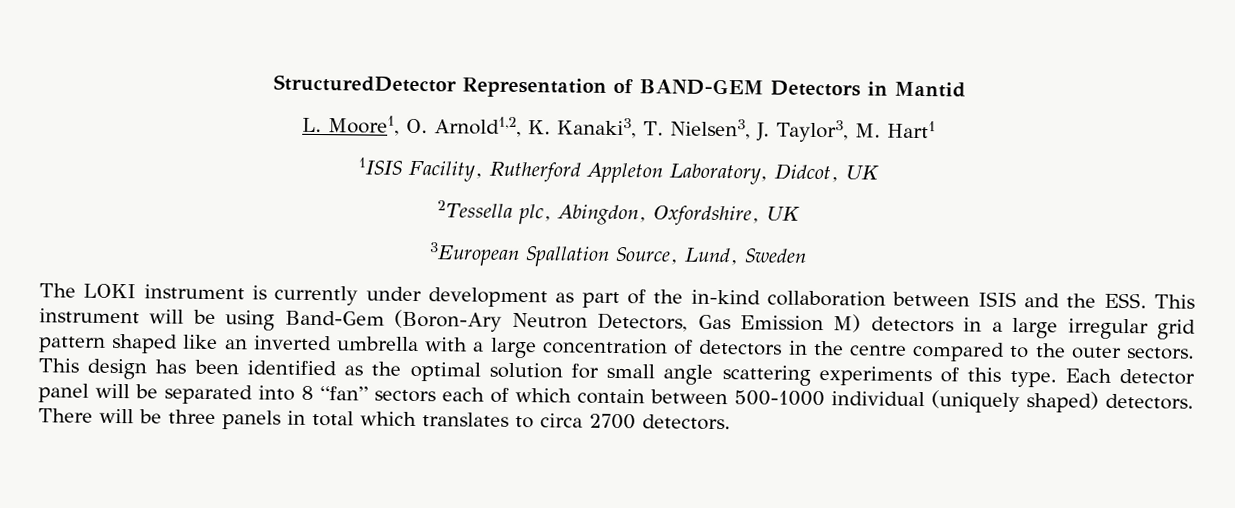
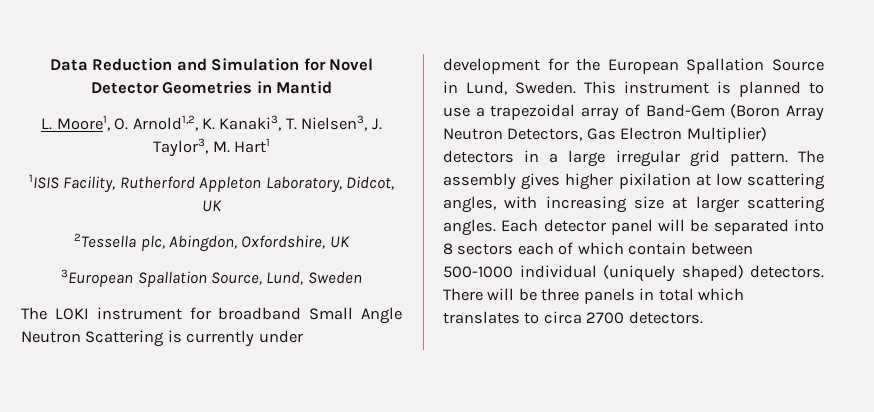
- StructuredDetector Representation of BAND-GEM Detectors in Mantid
+ Data Reduction and Simulation for Novel Detector Geometries in Mantid
- The LOKI instrument is currently under development as part of the in-kind collaboration between ISIS and the ESS. This instrument will be using Band-Gem (Boron-Ary Neutron Detectors, Gas Emission M) detectors in a large irregular grid pattern shaped like an inverted umbrella with a large concentration of detectors in the centre compared to the outer sectors. This design has been identified as the optimal solution for small angle scattering experiments of this type.
+ The LOKI instrument for broadband Small Angle Neutron Scattering is currently under development for the European Spallation Source in Lund, Sweden. This instrument is planned to use a trapezoidal array of Band-Gem (Boron Array Neutron Detectors, Gas Electron Multiplier) detectors in a large irregular grid pattern. The assembly gives higher pixilation at low scattering angles, with increasing size at larger scattering angles.
- Each detector panel will be separated into 8 “fan” sectors each of which contain between 500-1000 individual (uniquely shaped) detectors.
+ Each detector panel will be separated into 8 sectors each of which contain between 500-1000 individual (uniquely shaped) detectors.

